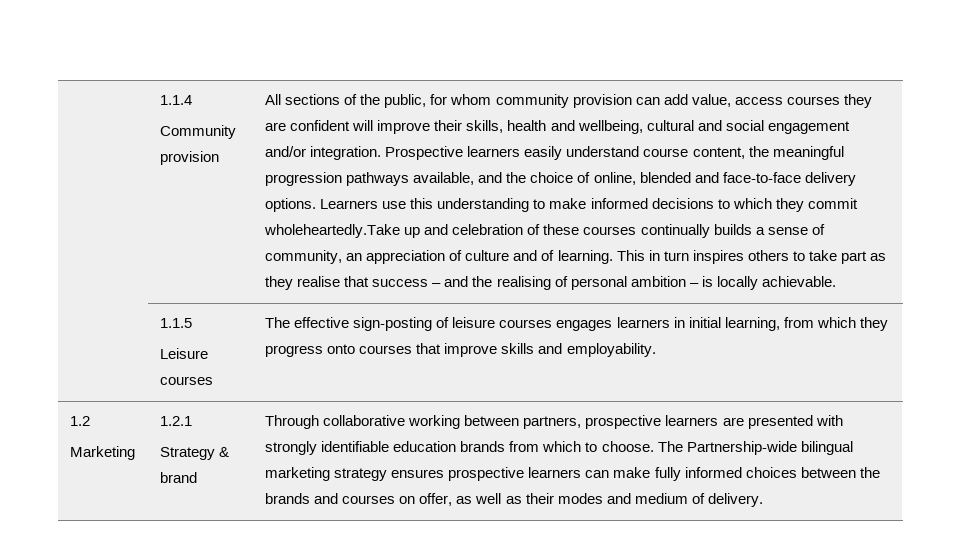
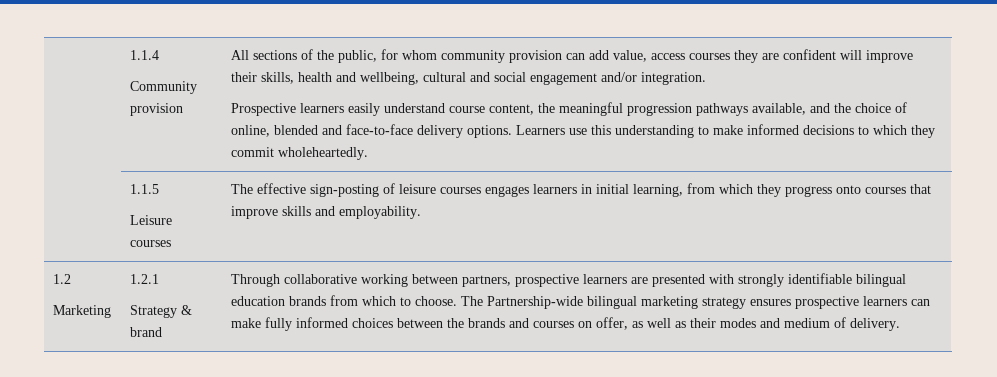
- All sections of the public, for whom community provision can add value, access courses they are confident will improve their skills, health and wellbeing, cultural and social engagement and/or integration. Prospective learners easily understand course content, the meaningful progression pathways available, and the choice of online, blended and face-to-face delivery options.
+ All sections of the public, for whom community provision can add value, access courses they are confident will improve their skills, health and wellbeing, cultural and social engagement and/or integration.
+ Prospective learners easily understand course content, the meaningful progression pathways available, and the choice of online, blended and face-to-face delivery options.
- Learners use this understanding to make informed decisions to which they commit wholeheartedly.Take up and celebration of these courses continually builds a sense of community, an appreciation of culture and of learning. This in turn inspires others to take part as they realise that success – and the realising of personal ambition – is locally achievable.
+ Learners use this understanding to make informed decisions to which they commit wholeheartedly.
- Through collaborative working between partners, prospective learners are presented with strongly identifiable education brands from which to choose.
+ Through collaborative working between partners, prospective learners are presented with strongly identifiable bilingual education brands from which to choose.

